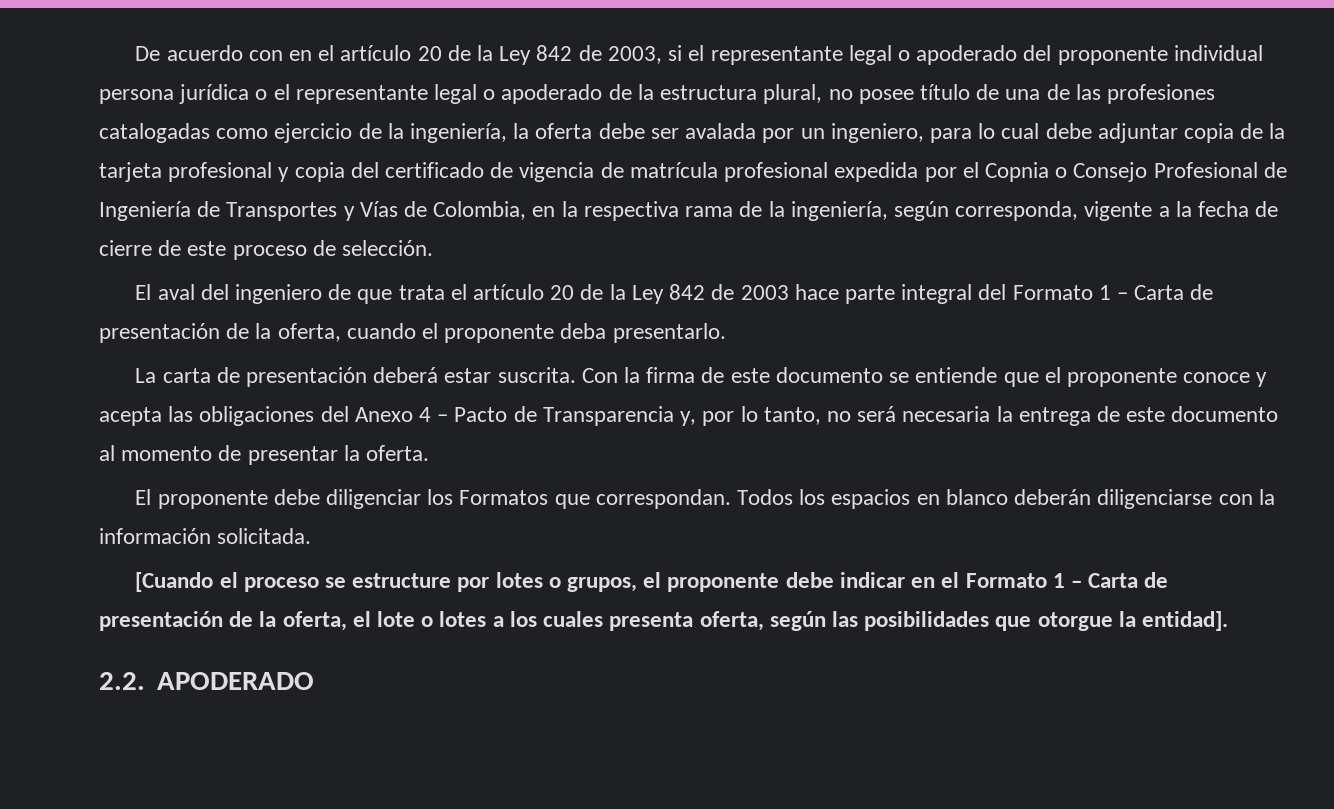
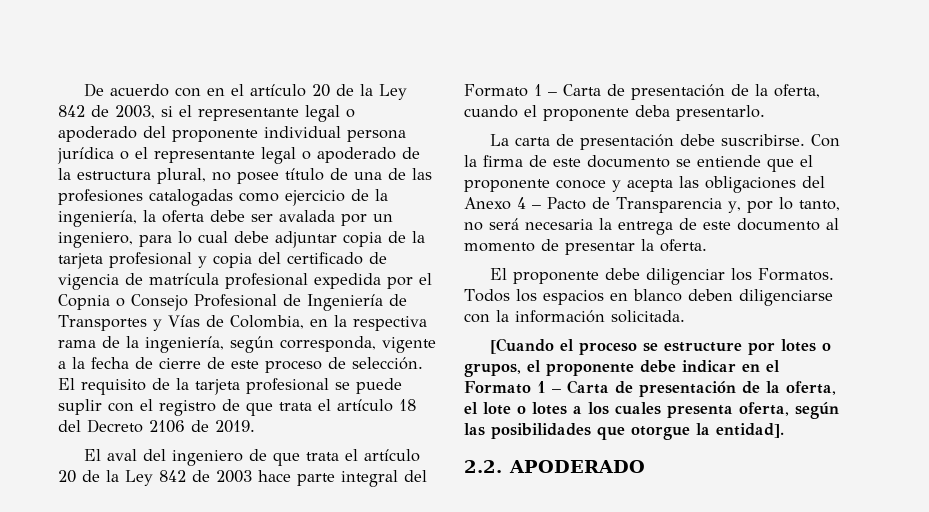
+ El requisito de la tarjeta profesional se puede suplir con el registro de que trata el artículo 18 del Decreto 2106 de 2019.
- La carta de presentación deberá estar suscrita.
+ La carta de presentación debe suscribirse.
- El proponente debe diligenciar los Formatos que correspondan.
+ El proponente debe diligenciar los Formatos.
- Todos los espacios en blanco deberán diligenciarse con la información solicitada.
+ Todos los espacios en blanco deben diligenciarse con la información solicitada.

